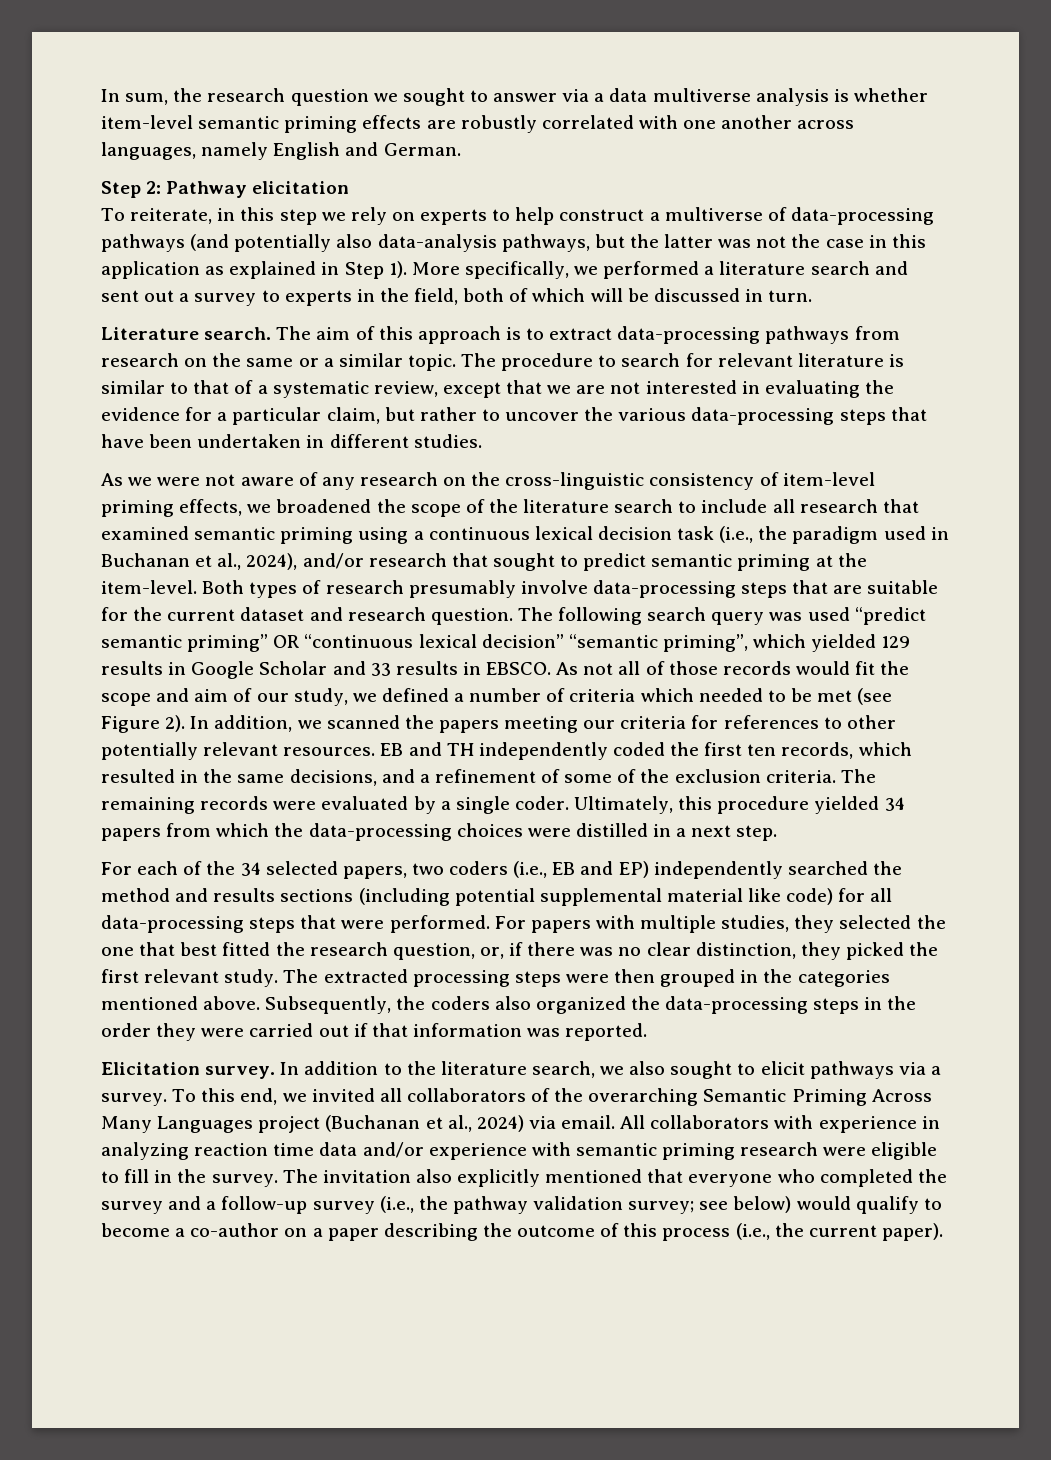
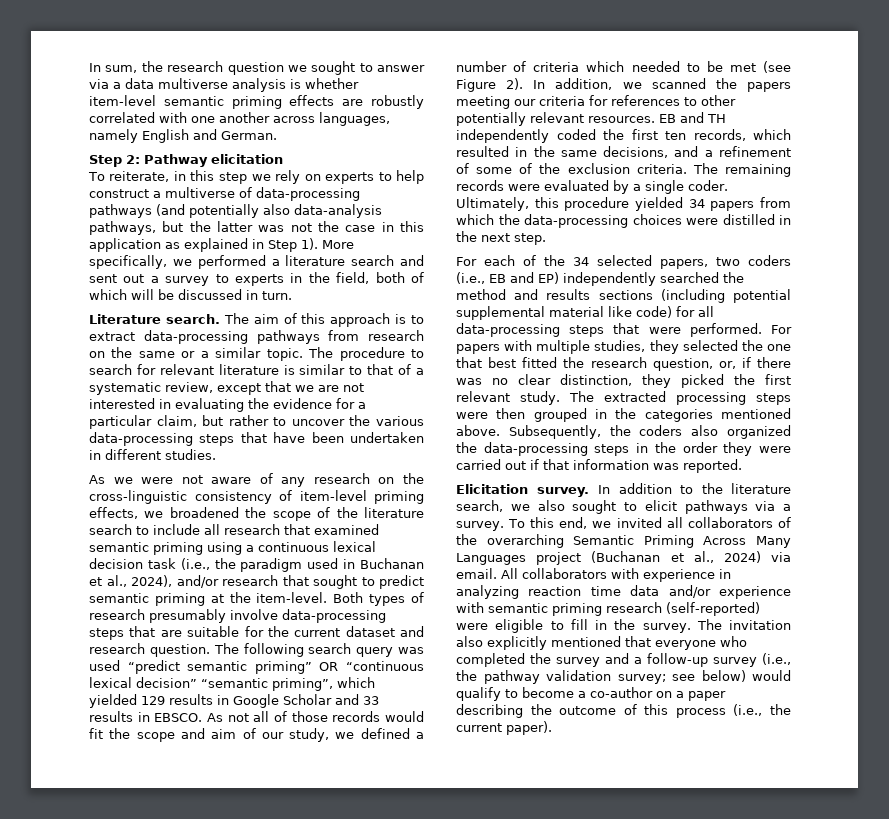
- Ultimately, this procedure yielded 34 papers from which the data-processing choices were distilled in a next step.
+ Ultimately, this procedure yielded 34 papers from which the data-processing choices were distilled in the next step.
- All collaborators with experience in analyzing reaction time data and/or experience with semantic priming research were eligible to fill in the survey.
+ All collaborators with experience in analyzing reaction time data and/or experience with semantic priming research (self-reported) were eligible to fill in the survey.

